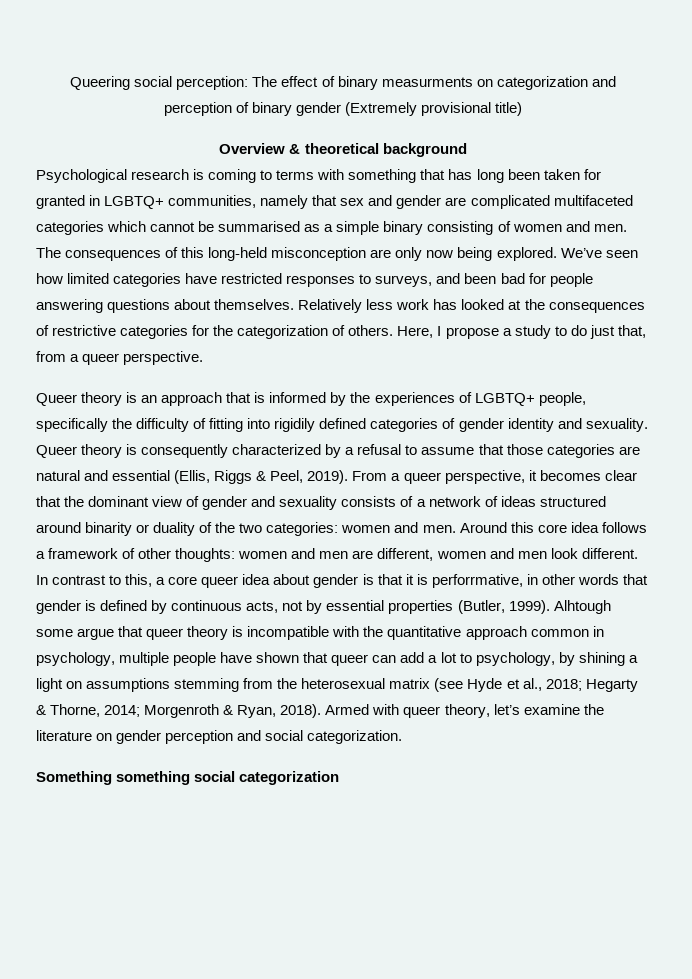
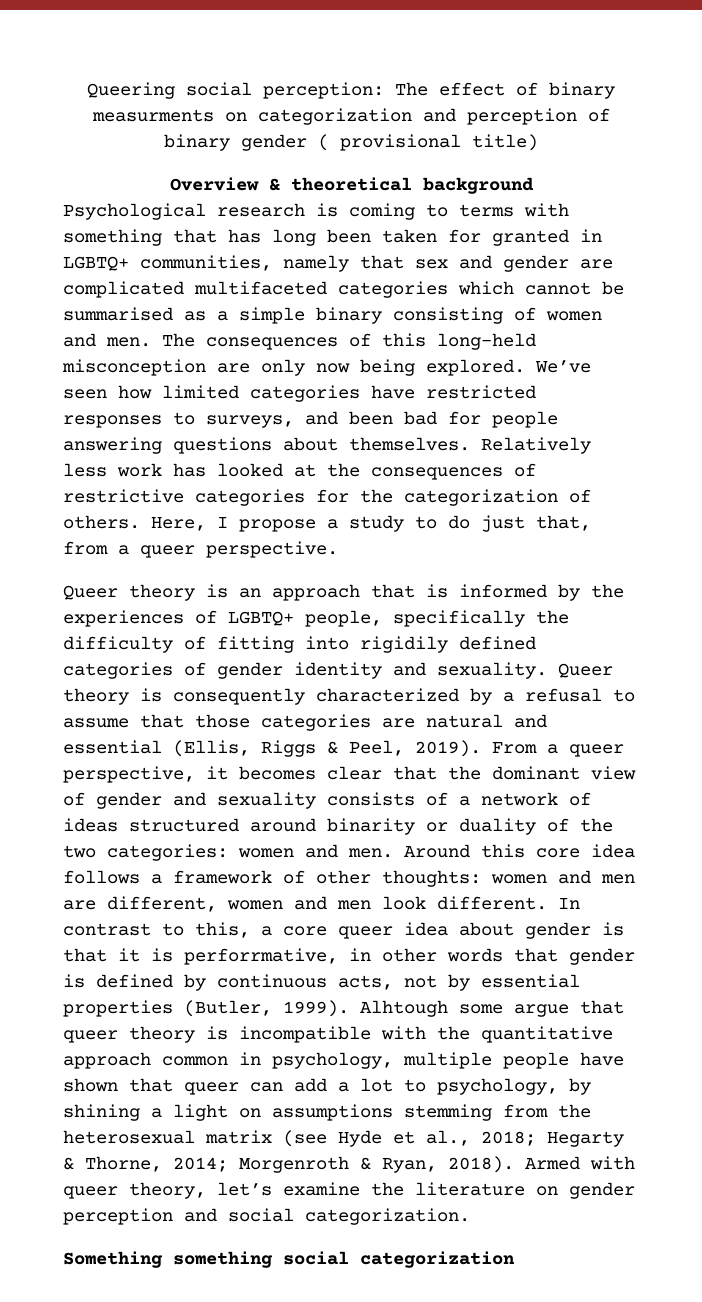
- Queering social perception: The effect of binary measurments on categorization and perception of binary gender (Extremely provisional title)
+ Queering social perception: The effect of binary measurments on categorization and perception of binary gender ( provisional title)

